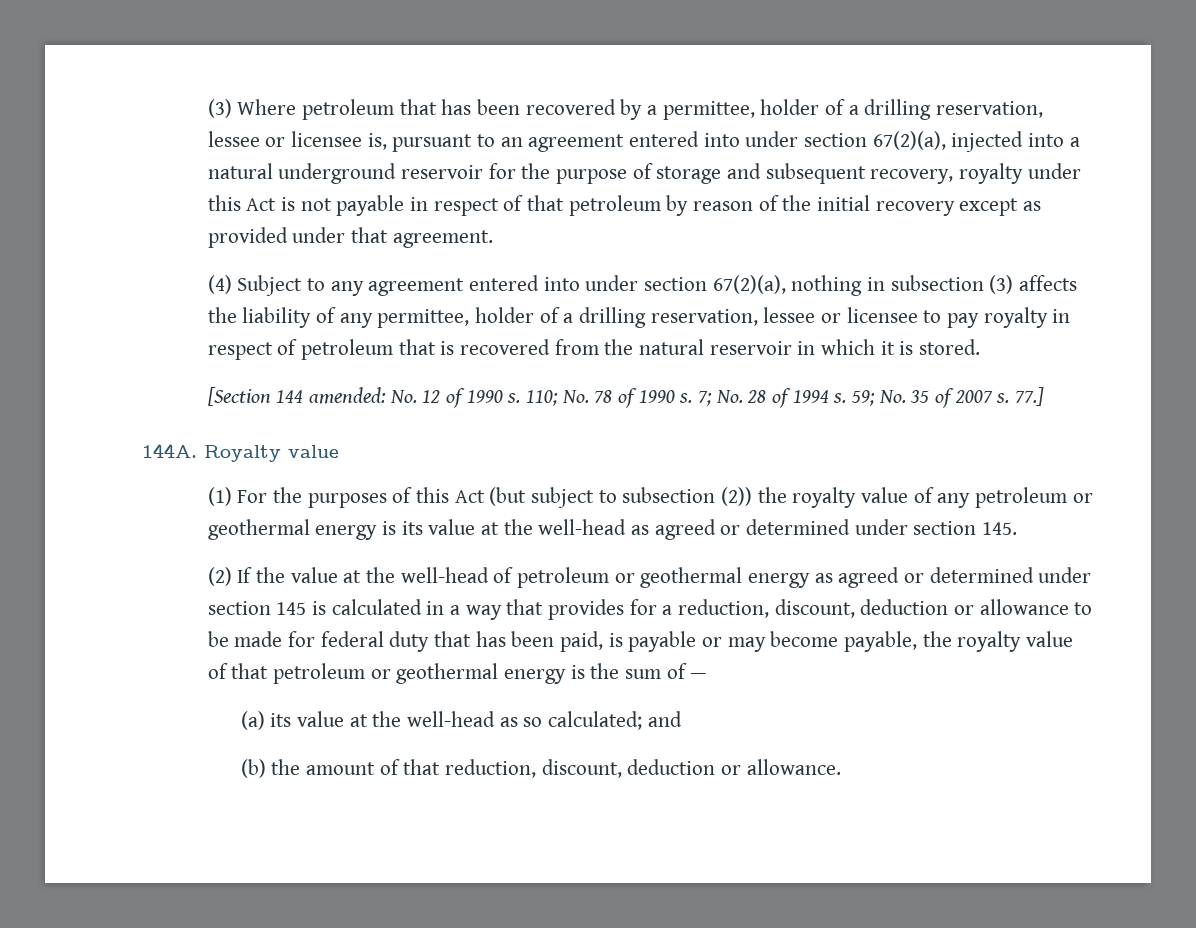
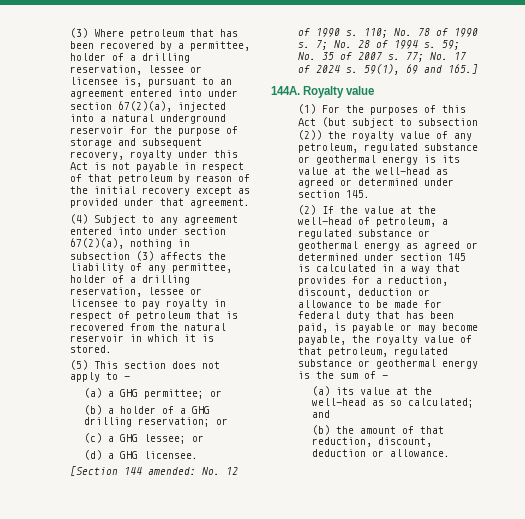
+ (5) This section does not apply to —
+ (a) a GHG permittee; or
+ (b) a holder of a GHG drilling reservation; or
+ (c) a GHG lessee; or
+ (d) a GHG licensee.
- 77.]
+ 77; No. 17 of 2024 s. 59(1), 69 and 165.]
- (1) For the purposes of this Act (but subject to subsection (2)) the royalty value of any petroleum or geothermal energy is its value at the well-head as agreed or determined under section 145.
+ (1) For the purposes of this Act (but subject to subsection (2)) the royalty value of any petroleum, regulated substance or geothermal energy is its value at the well-head as agreed or determined under section 145.
- (2) If the value at the well-head of petroleum or geothermal energy as agreed or determined under section 145 is calculated in a way that provides for a reduction, discount, deduction or allowance to be made for federal duty that has been paid, is payable or may become payable, the royalty value of that petroleum or geothermal energy is the sum of —
+ (2) If the value at the well-head of petroleum, a regulated substance or geothermal energy as agreed or determined under section 145 is calculated in a way that provides for a reduction, discount, deduction or allowance to be made for federal duty that has been paid, is payable or may become payable, the royalty value of that petroleum, regulated substance or geothermal energy is the sum of —

